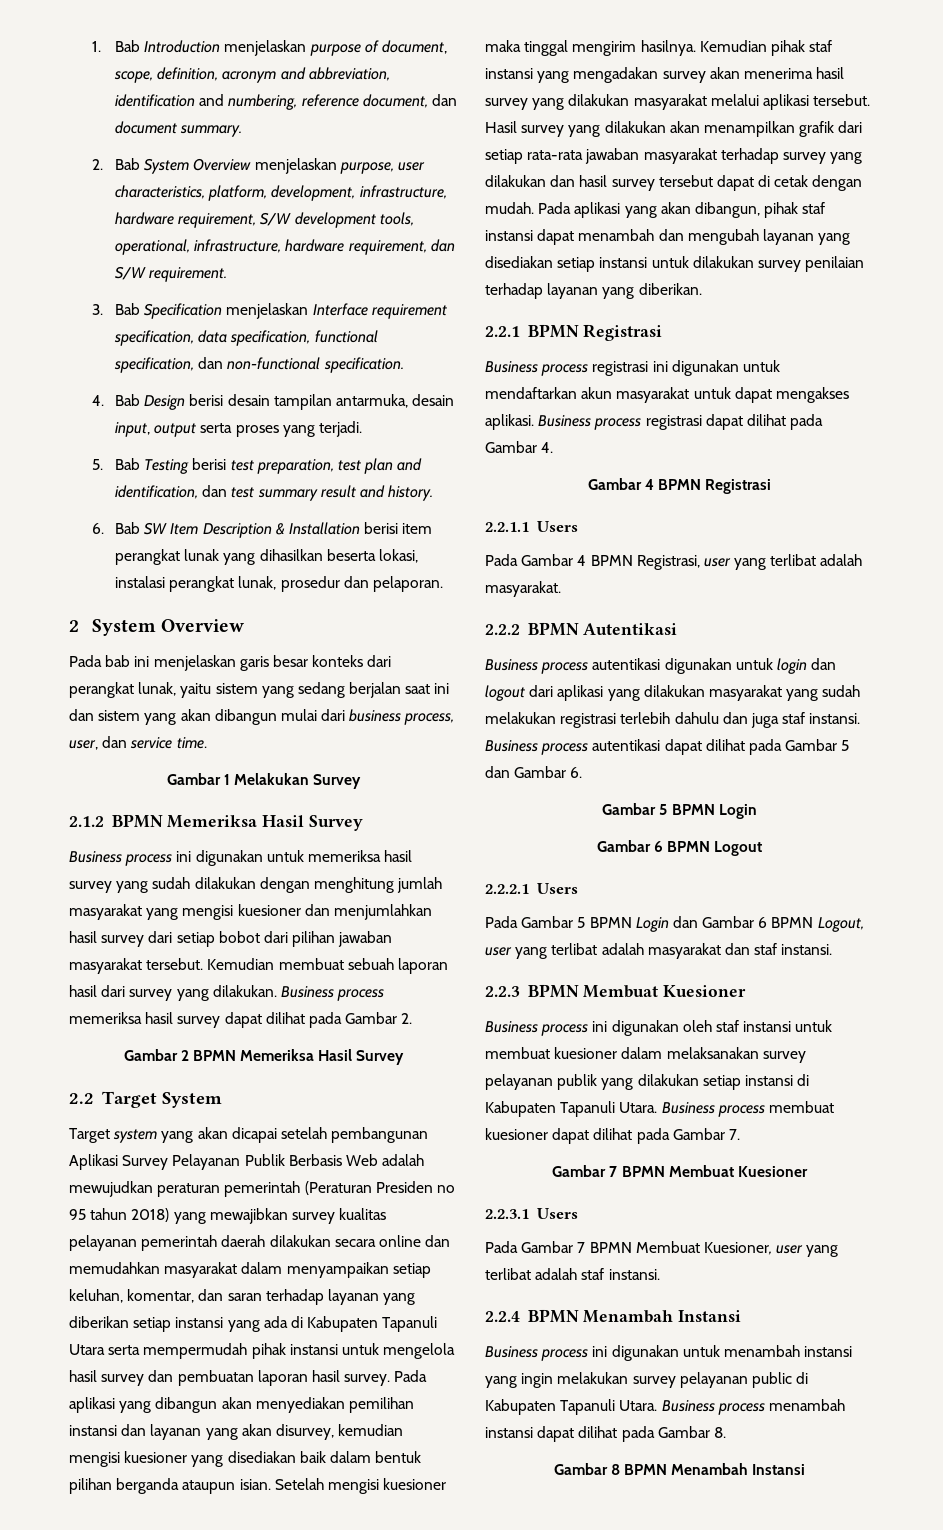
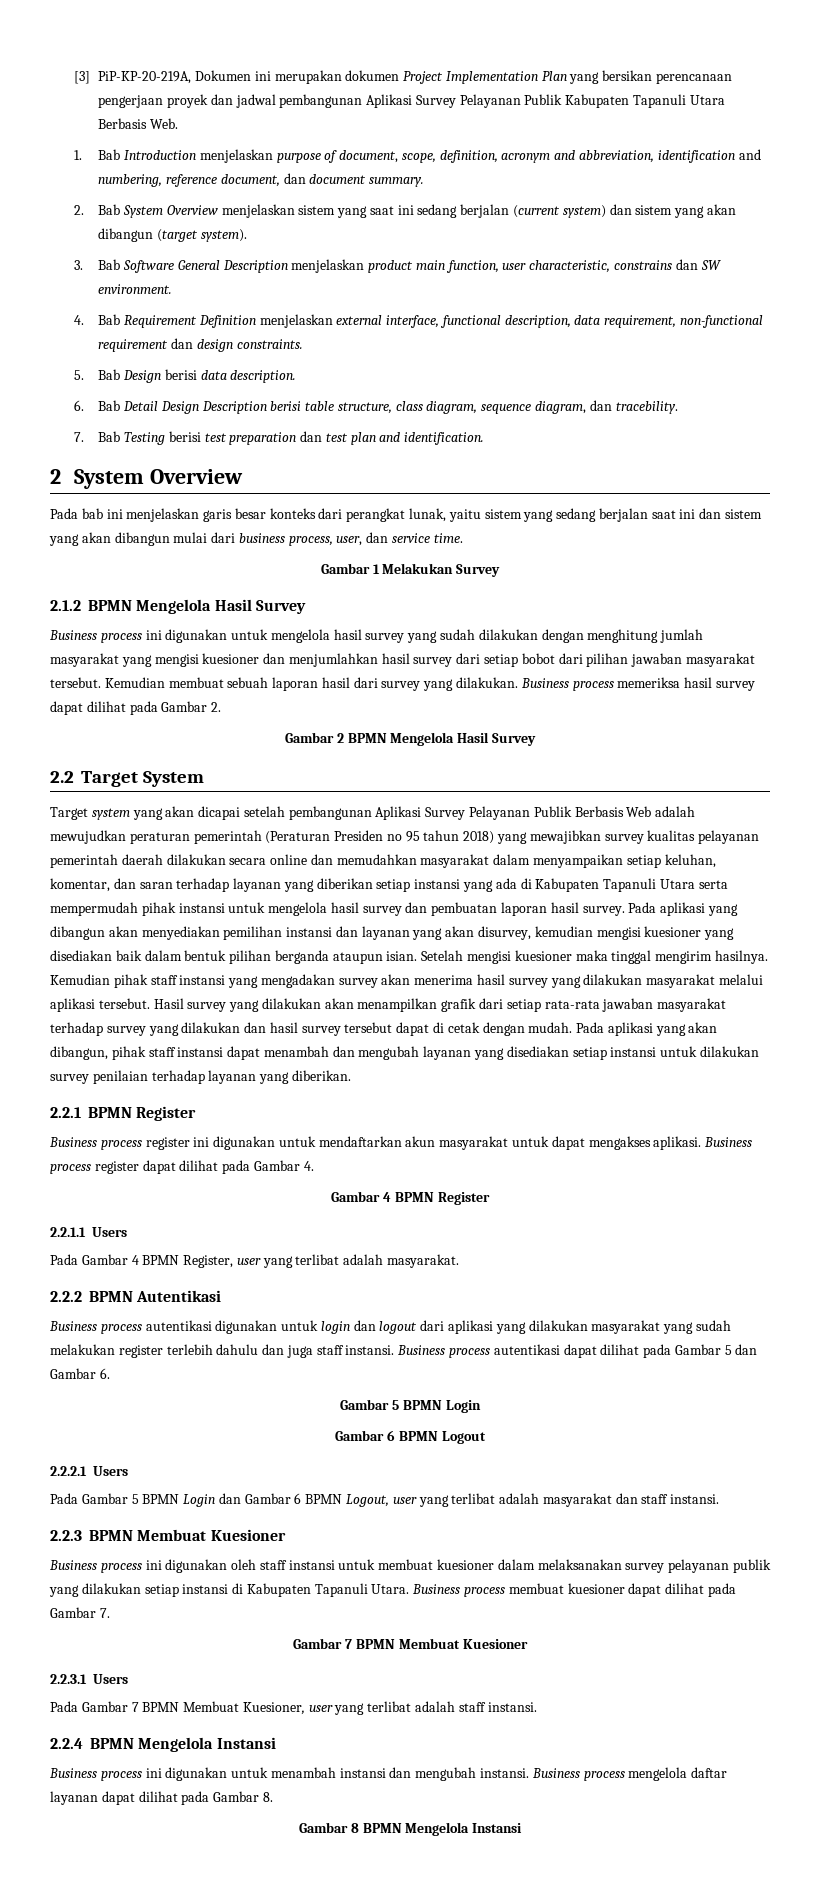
+ [3] PiP-KP-20-219A, Dokumen ini merupakan dokumen Project Implementation Plan yang bersikan perencanaan pengerjaan proyek dan jadwal pembangunan Aplikasi Survey Pelayanan Publik Kabupaten Tapanuli Utara Berbasis Web.
- 2. Bab System Overview menjelaskan purpose, user characteristics, platform, development, infrastructure, hardware requirement, S/W development tools, operational, infrastructure, hardware requirement, dan S/W requirement.
- 3. Bab Specification menjelaskan Interface requirement specification, data specification, functional specification, dan non-functional specification.
- 4. Bab Design berisi desain tampilan antarmuka, desain input, output serta proses yang terjadi.
- 5. Bab Testing berisi test preparation, test plan and identification, dan test summary result and history.
- 6. Bab SW Item Description & Installation berisi item perangkat lunak yang dihasilkan beserta lokasi, instalasi perangkat lunak, prosedur dan pelaporan.
+ 2. Bab System Overview menjelaskan sistem yang saat ini sedang berjalan (current system) dan sistem yang akan dibangun (target system).
+ 3. Bab Software General Description menjelaskan product main function, user characteristic, constrains dan SW environment.
+ 4. Bab Requirement Definition menjelaskan external interface, functional description, data requirement, non-functional requirement dan design constraints.
+ 5. Bab Design berisi data description.
+ 6. Bab Detail Design Description berisi table structure, class diagram, sequence diagram, dan tracebility.
+ 7. Bab Testing berisi test preparation dan test plan and identification.
- 2.1.2 BPMN Memeriksa Hasil Survey
+ 2.1.2 BPMN Mengelola Hasil Survey
- Business process ini digunakan untuk memeriksa hasil survey yang sudah dilakukan dengan menghitung jumlah masyarakat yang mengisi kuesioner dan menjumlahkan hasil survey dari setiap bobot dari pilihan jawaban masyarakat tersebut.
+ Business process ini digunakan untuk mengelola hasil survey yang sudah dilakukan dengan menghitung jumlah masyarakat yang mengisi kuesioner dan menjumlahkan hasil survey dari setiap bobot dari pilihan jawaban masyarakat tersebut.
- Gambar 2 BPMN Memeriksa Hasil Survey
+ Gambar 2 BPMN Mengelola Hasil Survey
- Kemudian pihak staf instansi yang mengadakan survey akan menerima hasil survey yang dilakukan masyarakat melalui aplikasi tersebut.
+ Kemudian pihak staff instansi yang mengadakan survey akan menerima hasil survey yang dilakukan masyarakat melalui aplikasi tersebut.
- Pada aplikasi yang akan dibangun, pihak staf instansi dapat menambah dan mengubah layanan yang disediakan setiap instansi untuk dilakukan survey penilaian terhadap layanan yang diberikan.
+ Pada aplikasi yang akan dibangun, pihak staff instansi dapat menambah dan mengubah layanan yang disediakan setiap instansi untuk dilakukan survey penilaian terhadap layanan yang diberikan.
- 2.2.1 BPMN Registrasi
- Business process registrasi ini digunakan untuk mendaftarkan akun masyarakat untuk dapat mengakses aplikasi.
+ 2.2.1 BPMN Register
+ Business process register ini digunakan untuk mendaftarkan akun masyarakat untuk dapat mengakses aplikasi.
- Business process registrasi dapat dilihat pada Gambar 4.
+ Business process register dapat dilihat pada Gambar 4.
- Gambar 4 BPMN Registrasi
+ Gambar 4 BPMN Register
- Pada Gambar 4 BPMN Registrasi, user yang terlibat adalah masyarakat.
+ Pada Gambar 4 BPMN Register, user yang terlibat adalah masyarakat.
- Business process autentikasi digunakan untuk login dan logout dari aplikasi yang dilakukan masyarakat yang sudah melakukan registrasi terlebih dahulu dan juga staf instansi.
+ Business process autentikasi digunakan untuk login dan logout dari aplikasi yang dilakukan masyarakat yang sudah melakukan register terlebih dahulu dan juga staff instansi.
- Pada Gambar 5 BPMN Login dan Gambar 6 BPMN Logout, user yang terlibat adalah masyarakat dan staf instansi.
+ Pada Gambar 5 BPMN Login dan Gambar 6 BPMN Logout, user yang terlibat adalah masyarakat dan staff instansi.
- Business process ini digunakan oleh staf instansi untuk membuat kuesioner dalam melaksanakan survey pelayanan publik yang dilakukan setiap instansi di Kabupaten Tapanuli Utara.
+ Business process ini digunakan oleh staff instansi untuk membuat kuesioner dalam melaksanakan survey pelayanan publik yang dilakukan setiap instansi di Kabupaten Tapanuli Utara.
- Pada Gambar 7 BPMN Membuat Kuesioner, user yang terlibat adalah staf instansi.
+ Pada Gambar 7 BPMN Membuat Kuesioner, user yang terlibat adalah staff instansi.
- 2.2.4 BPMN Menambah Instansi
+ 2.2.4 BPMN Mengelola Instansi
- Business process ini digunakan untuk menambah instansi yang ingin melakukan survey pelayanan public di Kabupaten Tapanuli Utara. Business process menambah instansi dapat dilihat pada Gambar 8.
+ Business process ini digunakan untuk menambah instansi dan mengubah instansi. Business process mengelola daftar layanan dapat dilihat pada Gambar 8.
- Gambar 8 BPMN Menambah Instansi
+ Gambar 8 BPMN Mengelola Instansi

